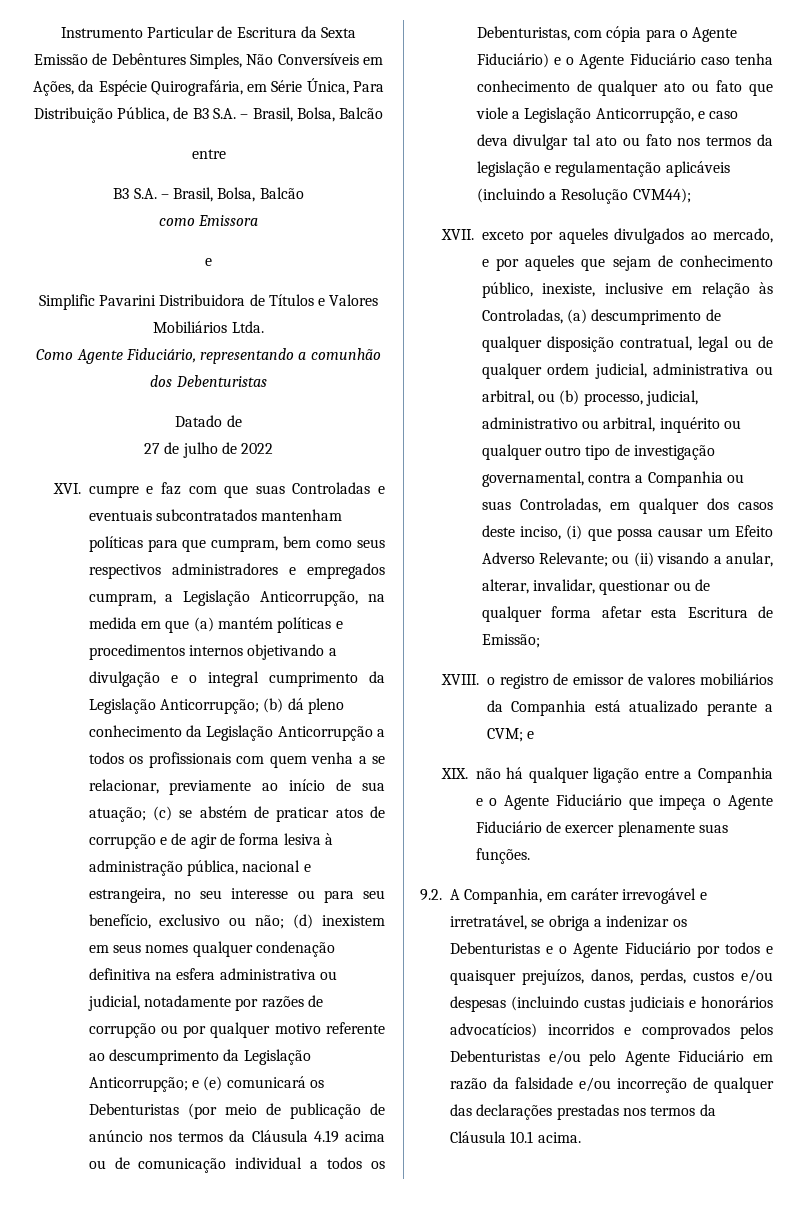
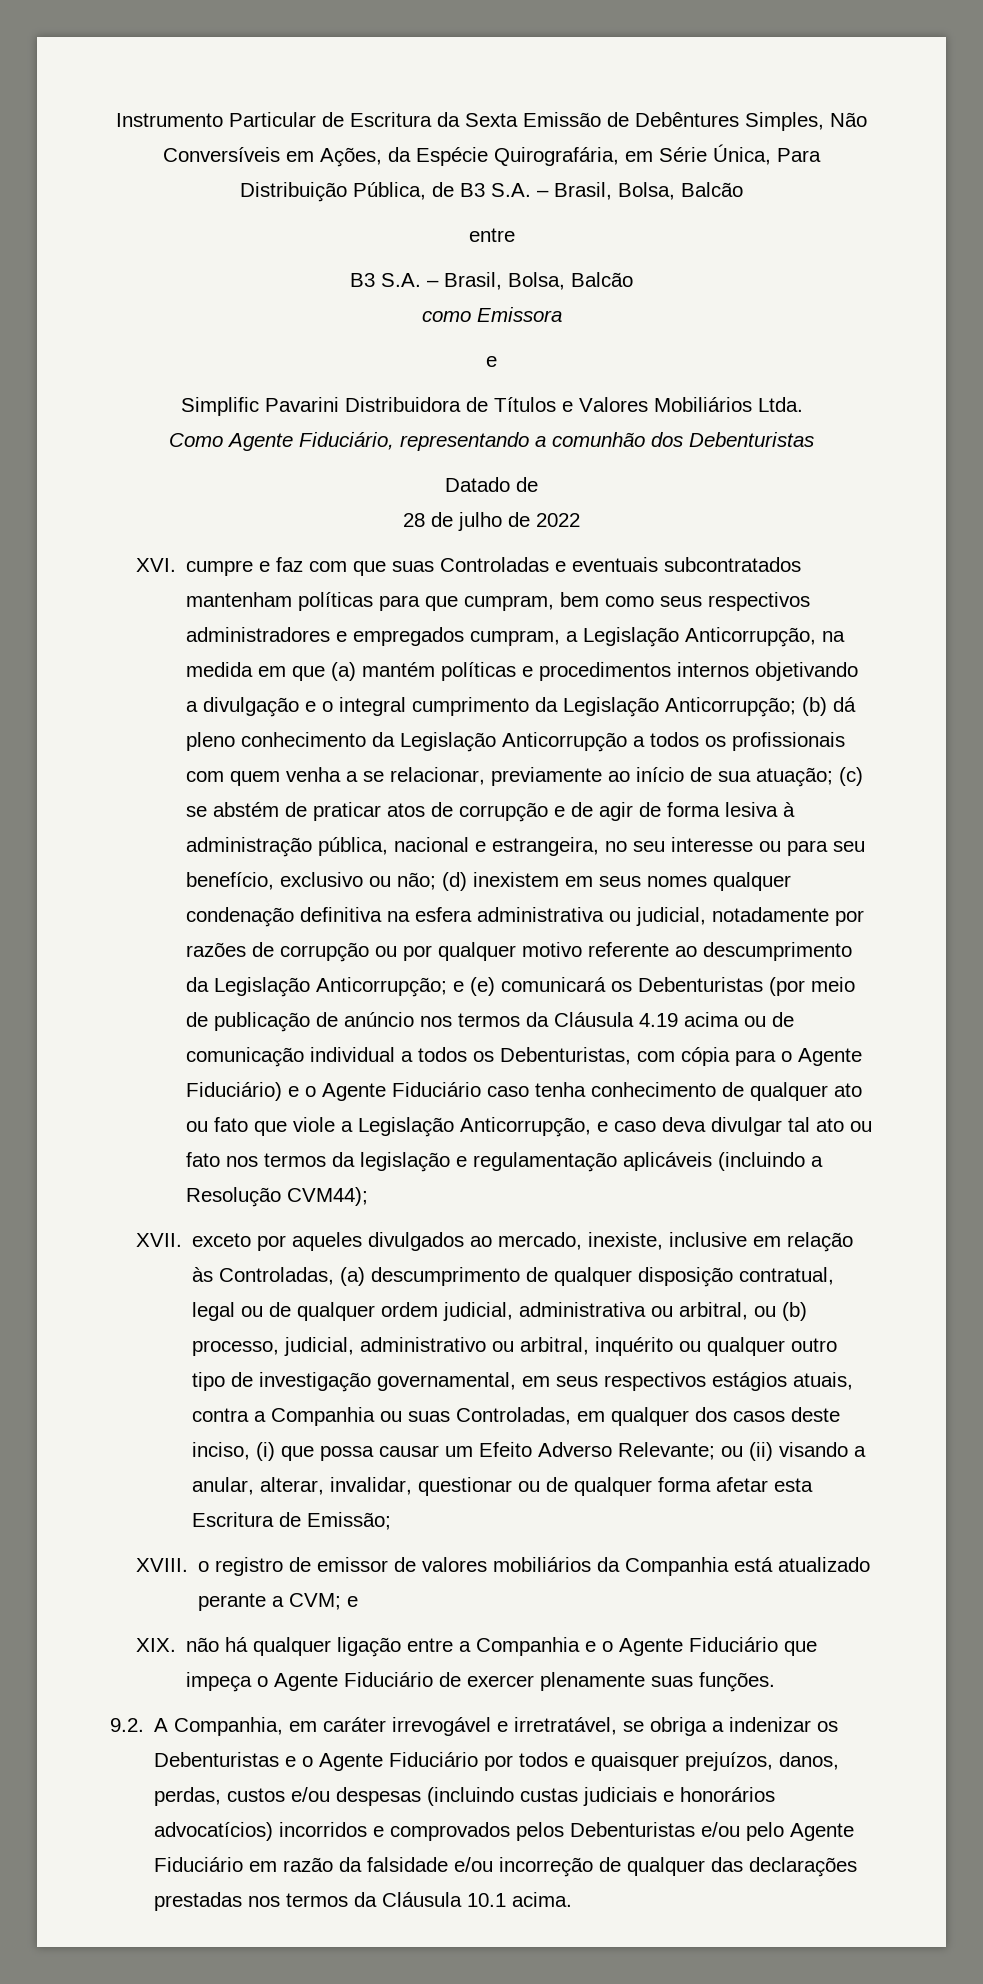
- 27 de julho de 2022
+ 28 de julho de 2022
- XVII. exceto por aqueles divulgados ao mercado, e por aqueles que sejam de conhecimento público, inexiste, inclusive em relação às Controladas, (a) descumprimento de qualquer disposição contratual, legal ou de qualquer ordem judicial, administrativa ou arbitral, ou (b) processo, judicial, administrativo ou arbitral, inquérito ou qualquer outro tipo de investigação governamental, contra a Companhia ou suas Controladas, em qualquer dos casos deste inciso, (i) que possa causar um Efeito Adverso Relevante;
+ XVII. exceto por aqueles divulgados ao mercado, inexiste, inclusive em relação às Controladas, (a) descumprimento de qualquer disposição contratual, legal ou de qualquer ordem judicial, administrativa ou arbitral, ou (b) processo, judicial, administrativo ou arbitral, inquérito ou qualquer outro tipo de investigação governamental, em seus respectivos estágios atuais, contra a Companhia ou suas Controladas, em qualquer dos casos deste inciso, (i) que possa causar um Efeito Adverso Relevante;

